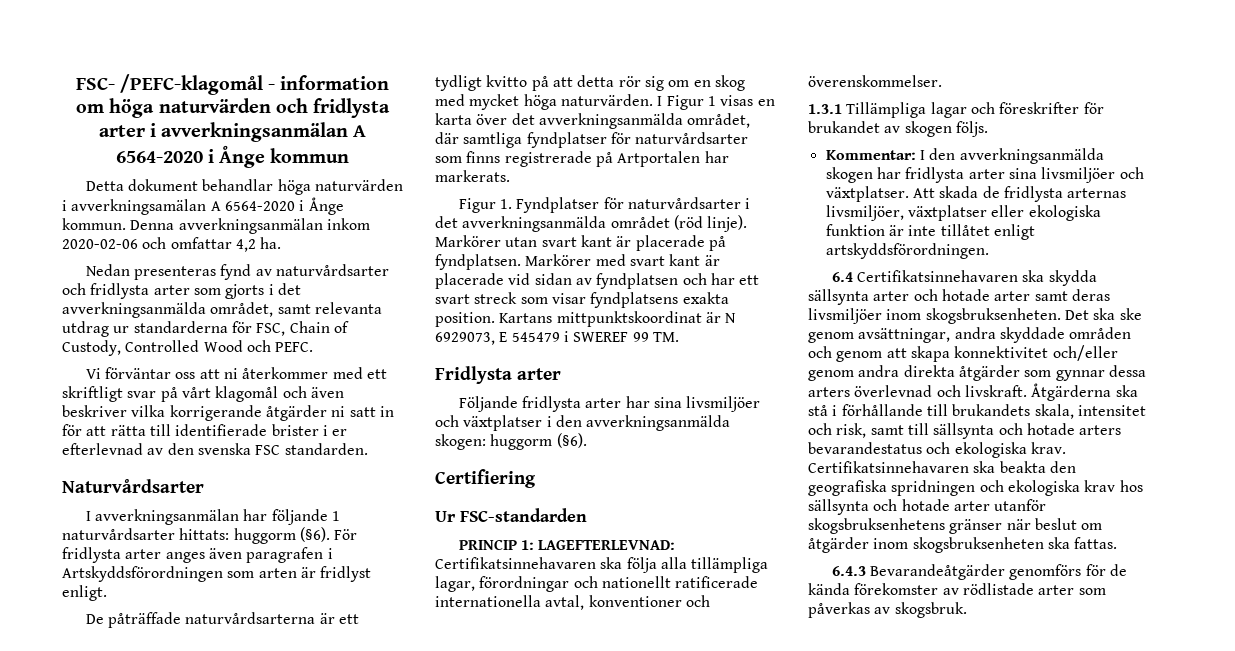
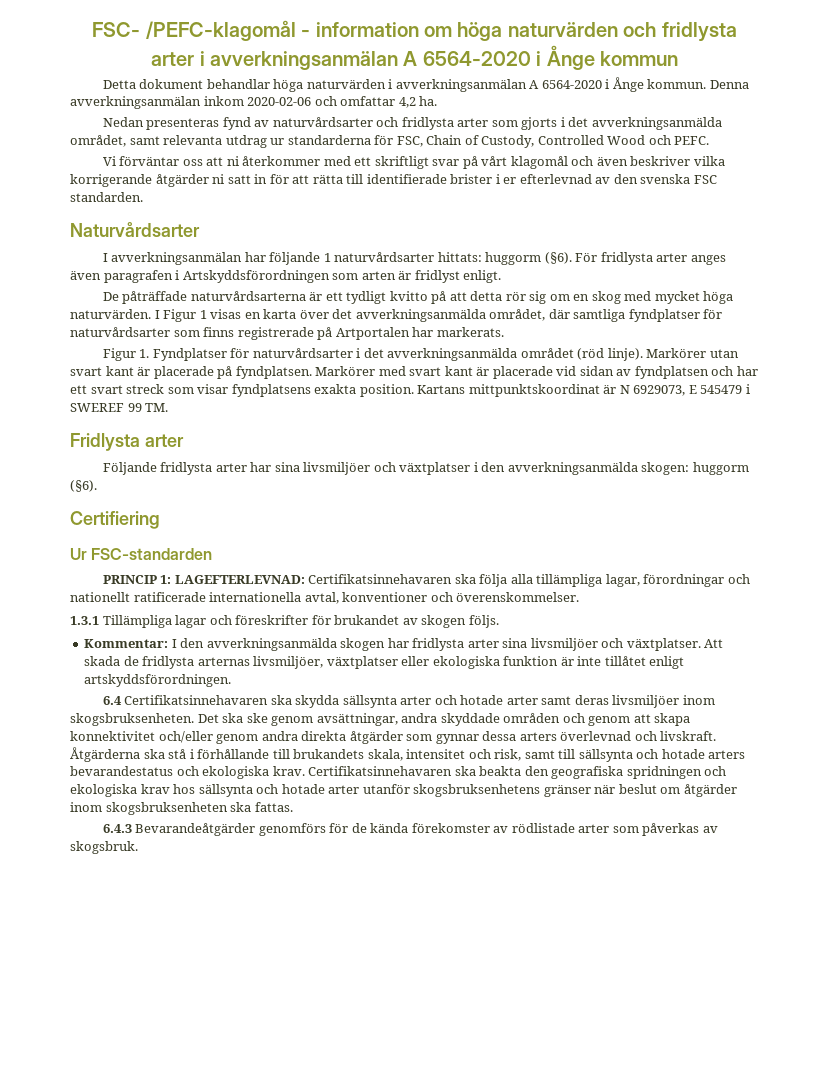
- Detta dokument behandlar höga naturvärden i avverkningsamälan A 6564-2020 i Ånge kommun.
+ Detta dokument behandlar höga naturvärden i avverkningsanmälan A 6564-2020 i Ånge kommun.

